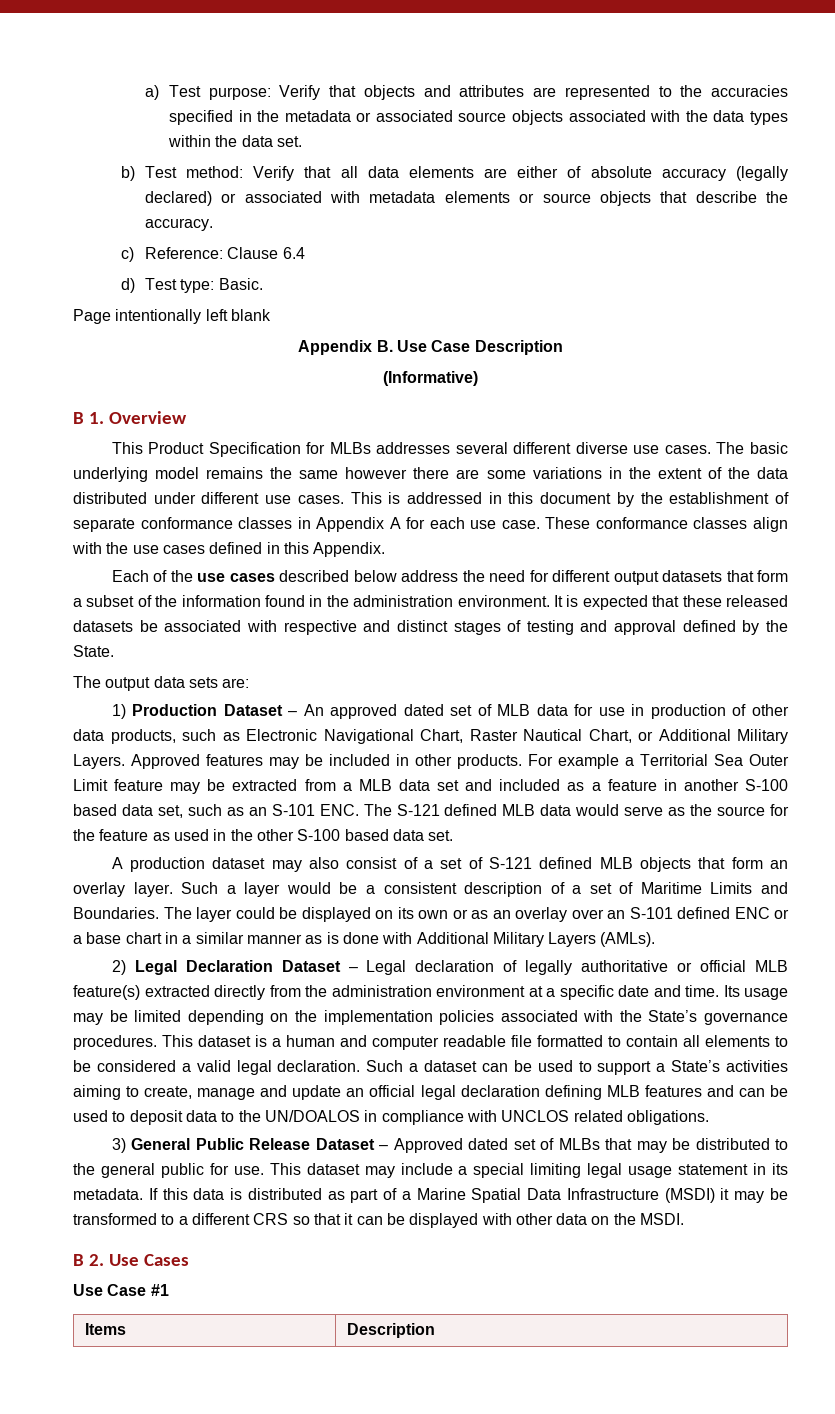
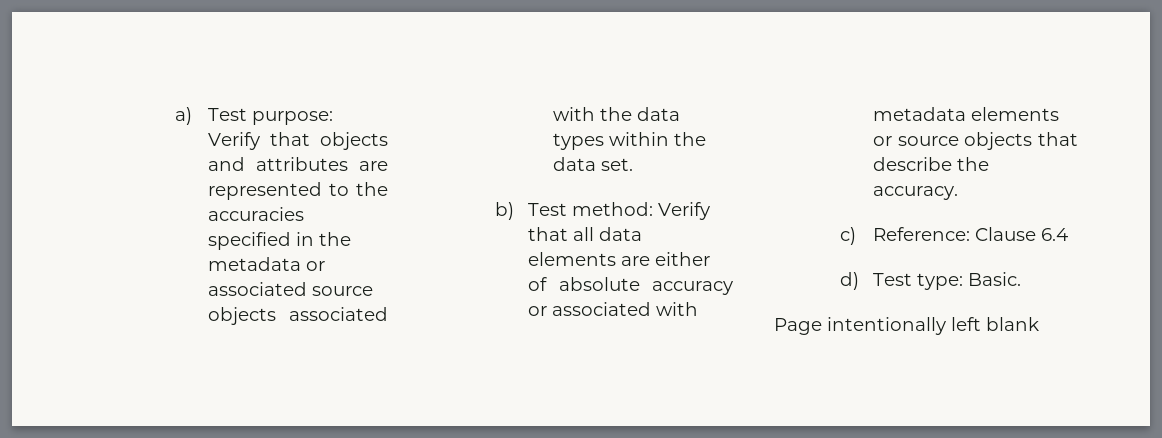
- b) Test method: Verify that all data elements are either of absolute accuracy (legally declared) or associated with metadata elements or source objects that describe the accuracy.
+ b) Test method: Verify that all data elements are either of absolute accuracy or associated with metadata elements or source objects that describe the accuracy.
- Appendix B. Use Case Description
- (Informative)
- B 1. Overview
- This Product Specification for MLBs addresses several different diverse use cases. The basic underlying model remains the same however there are some variations in the extent of the data distributed under different use cases. This is addressed in this document by the establishment of separate conformance classes in Appendix A for each use case. These conformance classes align with the use cases defined in this Appendix.
- Each of the use cases described below address the need for different output datasets that form a subset of the information found in the administration environment. It is expected that these released datasets be associated with respective and distinct stages of testing and approval defined by the State.
- The output data sets are:
- 1) Production Dataset – An approved dated set of MLB data for use in production of other data products, such as Electronic Navigational Chart, Raster Nautical Chart, or Additional Military Layers. Approved features may be included in other products. For example a Territorial Sea Outer Limit feature may be extracted from a MLB data set and included as a feature in another S-100 based data set, such as an S-101 ENC. The S-121 defined MLB data would serve as the source for the feature as used in the other S-100 based data set.
- A production dataset may also consist of a set of S-121 defined MLB objects that form an overlay layer. Such a layer would be a consistent description of a set of Maritime Limits and Boundaries. The layer could be displayed on its own or as an overlay over an S-101 defined ENC or a base chart in a similar manner as is done with Additional Military Layers (AMLs).
- 2) Legal Declaration Dataset – Legal declaration of legally authoritative or official MLB feature(s) extracted directly from the administration environment at a specific date and time. Its usage may be limited depending on the implementation policies associated with the State’s governance procedures. This dataset is a human and computer readable file formatted to contain all elements to be considered a valid legal declaration. Such a dataset can be used to support a State’s activities aiming to create, manage and update an official legal declaration defining MLB features and can be used to deposit data to the UN/DOALOS in compliance with UNCLOS related obligations.
- 3) General Public Release Dataset – Approved dated set of MLBs that may be distributed to the general public for use. This dataset may include a special limiting legal usage statement in its metadata. If this data is distributed as part of a Marine Spatial Data Infrastructure (MSDI) it may be transformed to a different CRS so that it can be displayed with other data on the MSDI.
- B 2. Use Cases
- Use Case #1
- Items | Description

